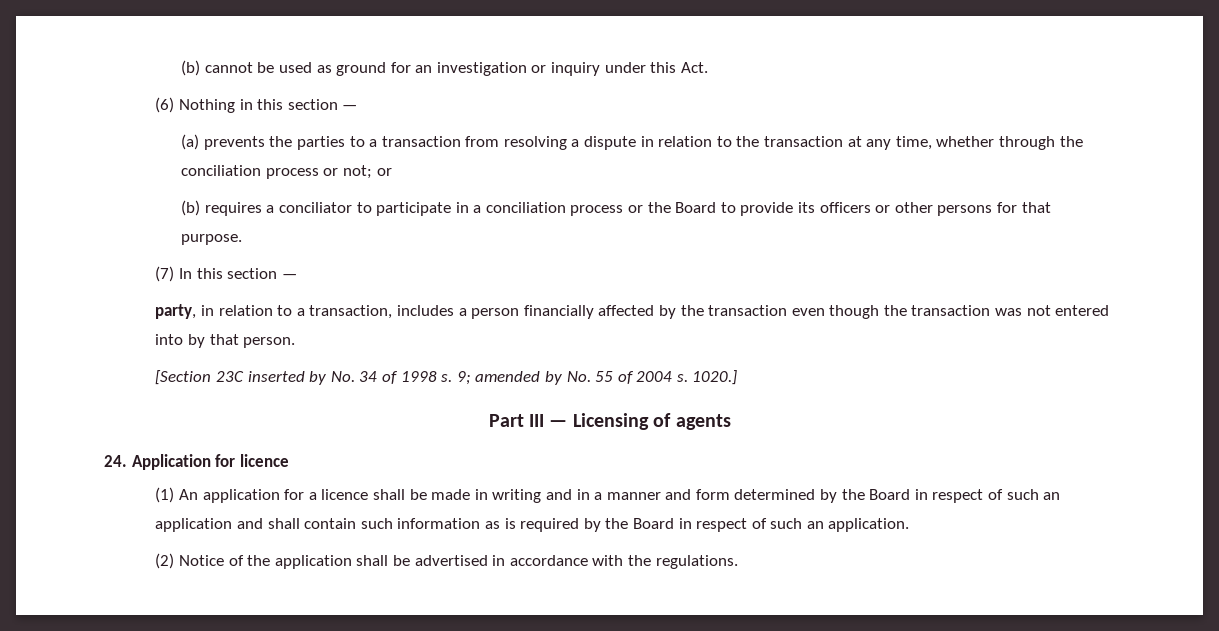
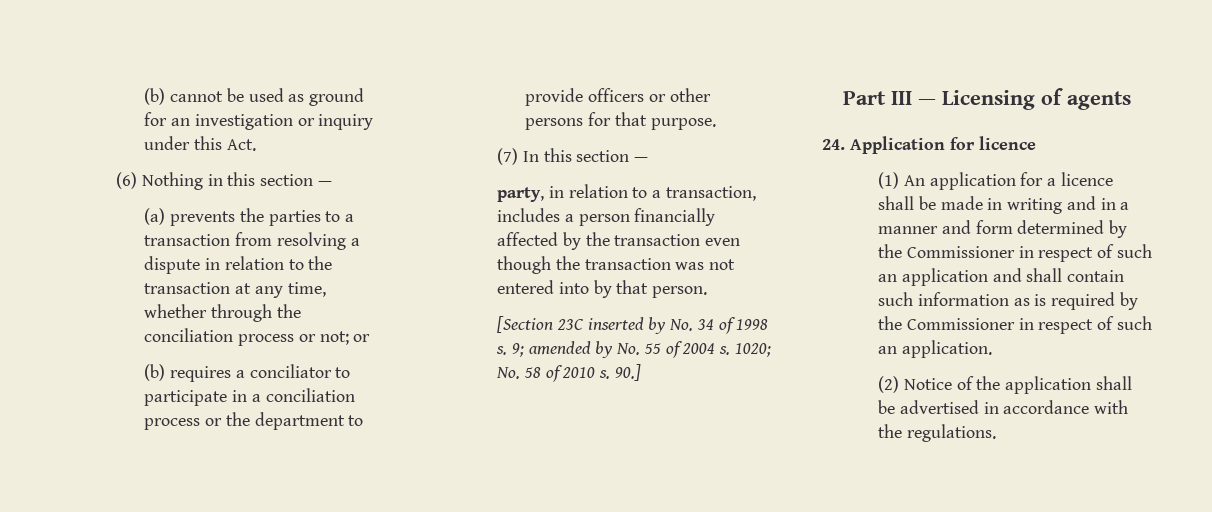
- (b) requires a conciliator to participate in a conciliation process or the Board to provide its officers or other persons for that purpose.
+ (b) requires a conciliator to participate in a conciliation process or the department to provide officers or other persons for that purpose.
- 1020.]
+ 1020; No. 58 of 2010 s. 90.]
- (1) An application for a licence shall be made in writing and in a manner and form determined by the Board in respect of such an application and shall contain such information as is required by the Board in respect of such an application.
+ (1) An application for a licence shall be made in writing and in a manner and form determined by the Commissioner in respect of such an application and shall contain such information as is required by the Commissioner in respect of such an application.

